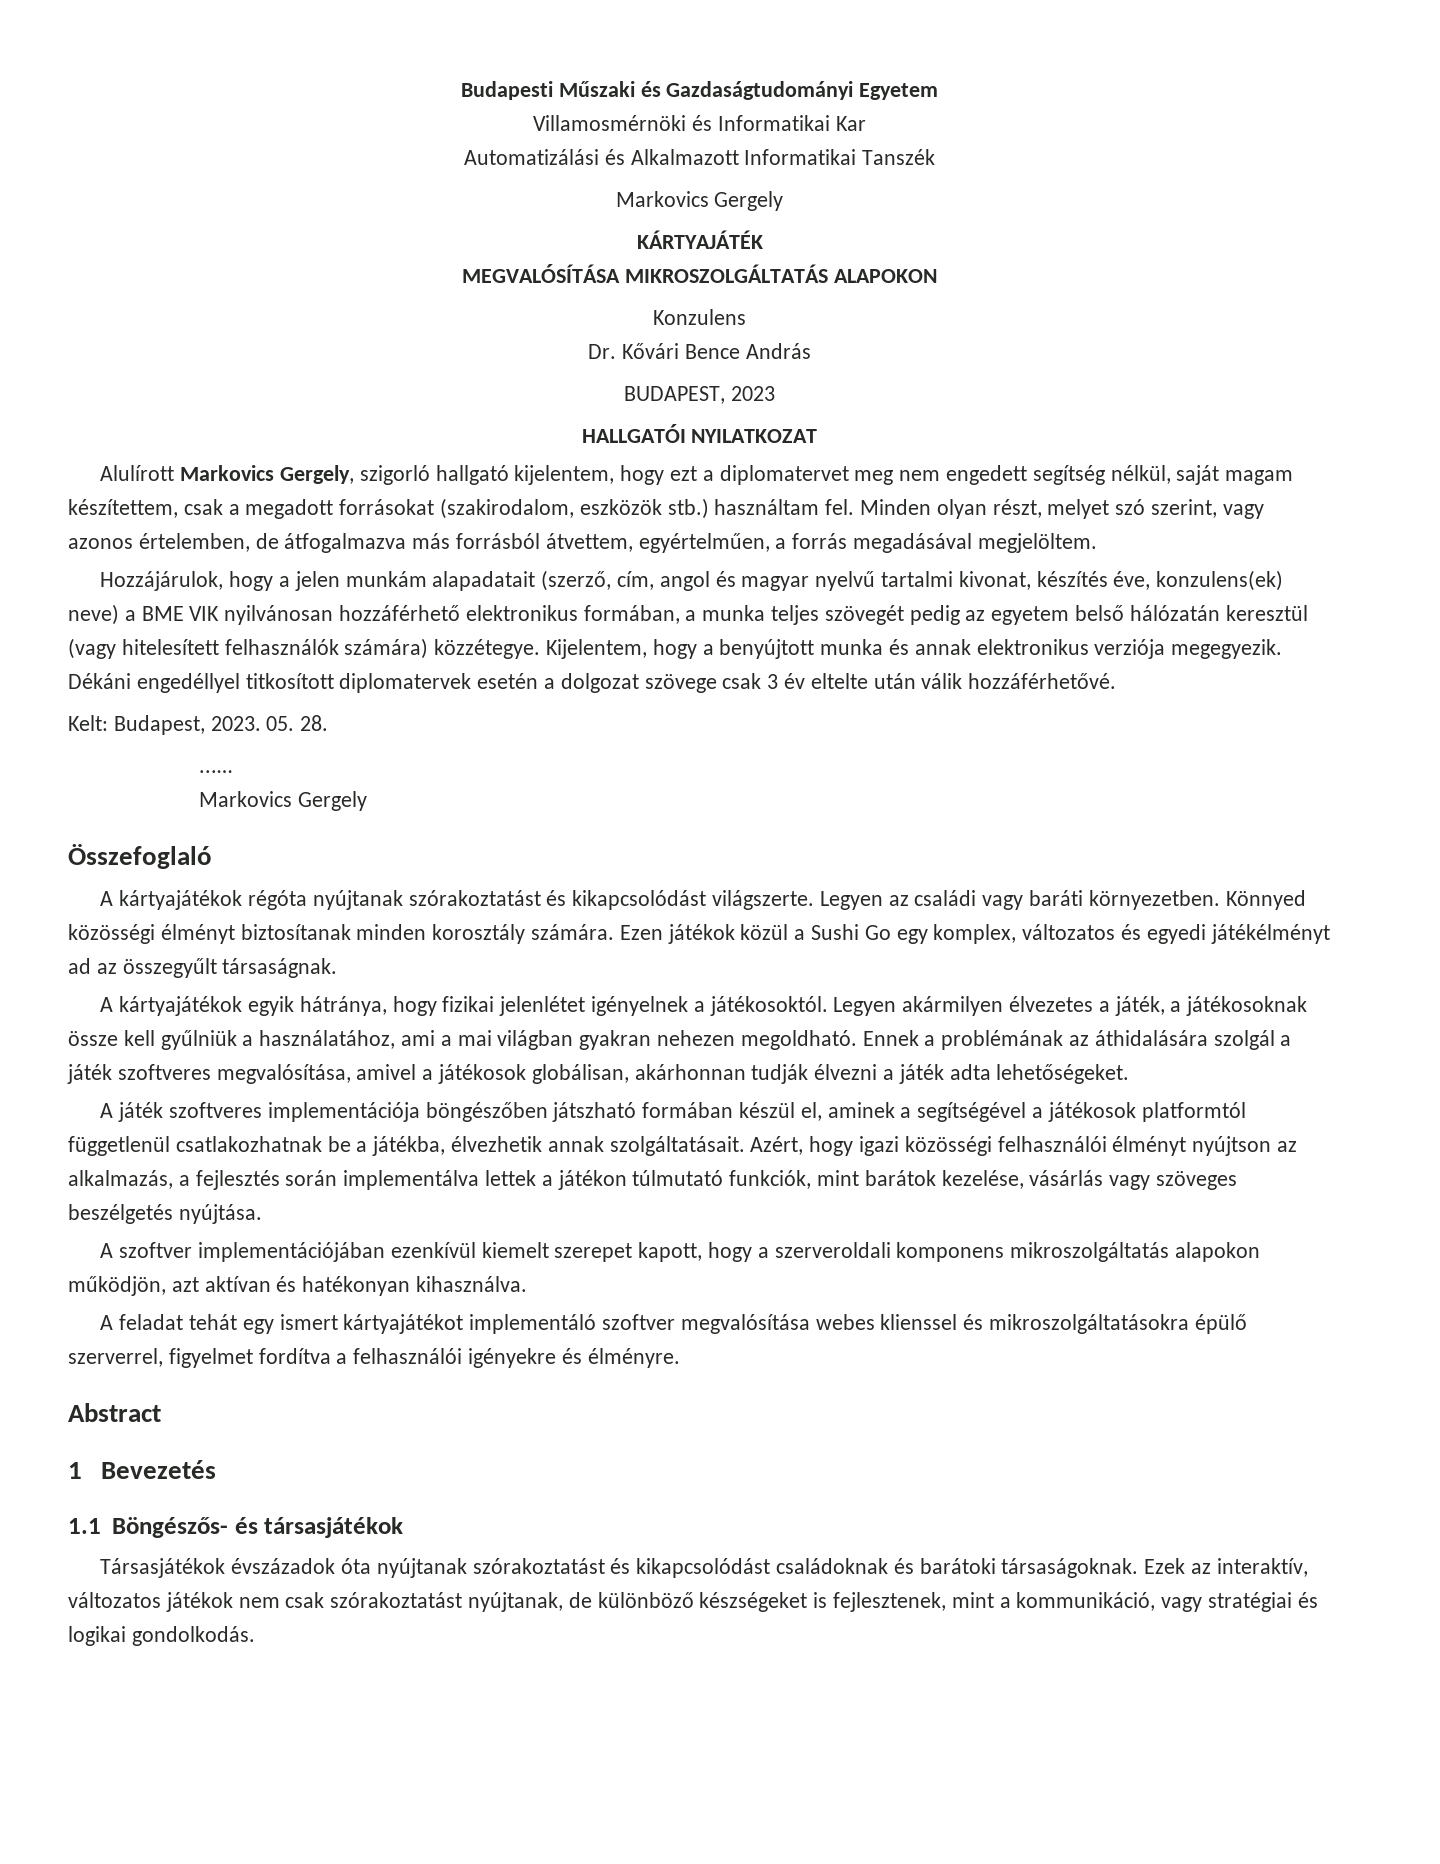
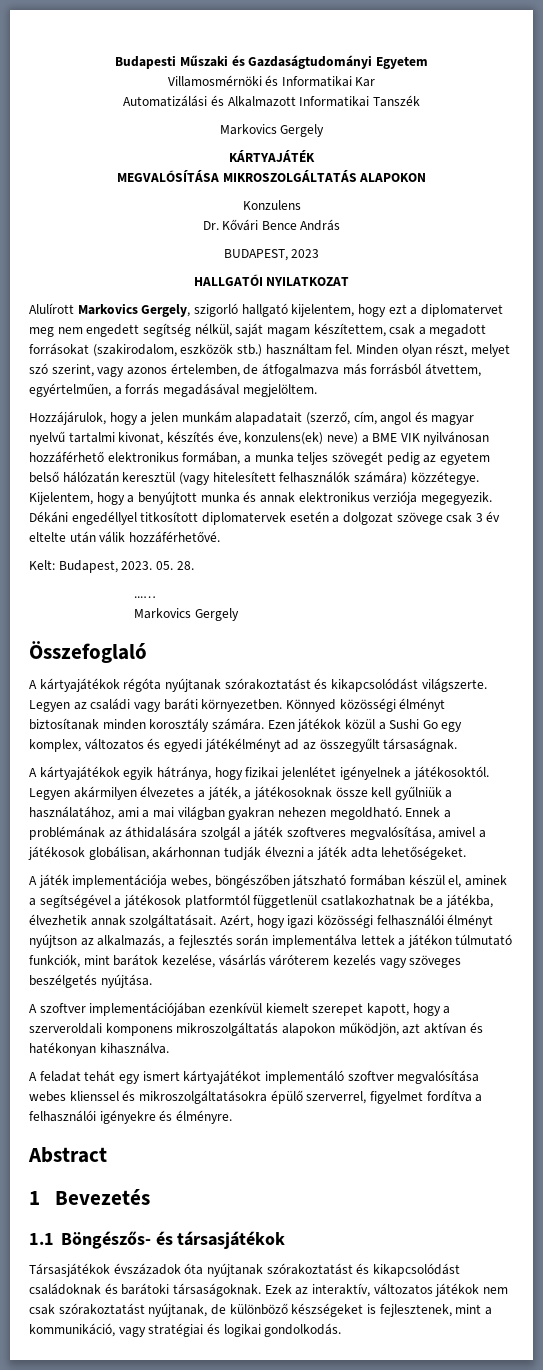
- A játék szoftveres implementációja böngészőben játszható formában készül el, aminek a segítségével a játékosok platformtól függetlenül csatlakozhatnak be a játékba, élvezhetik annak szolgáltatásait.
+ A játék implementációja webes, böngészőben játszható formában készül el, aminek a segítségével a játékosok platformtól függetlenül csatlakozhatnak be a játékba, élvezhetik annak szolgáltatásait.
- Azért, hogy igazi közösségi felhasználói élményt nyújtson az alkalmazás, a fejlesztés során implementálva lettek a játékon túlmutató funkciók, mint barátok kezelése, vásárlás vagy szöveges beszélgetés nyújtása.
+ Azért, hogy igazi közösségi felhasználói élményt nyújtson az alkalmazás, a fejlesztés során implementálva lettek a játékon túlmutató funkciók, mint barátok kezelése, vásárlás váróterem kezelés vagy szöveges beszélgetés nyújtása.

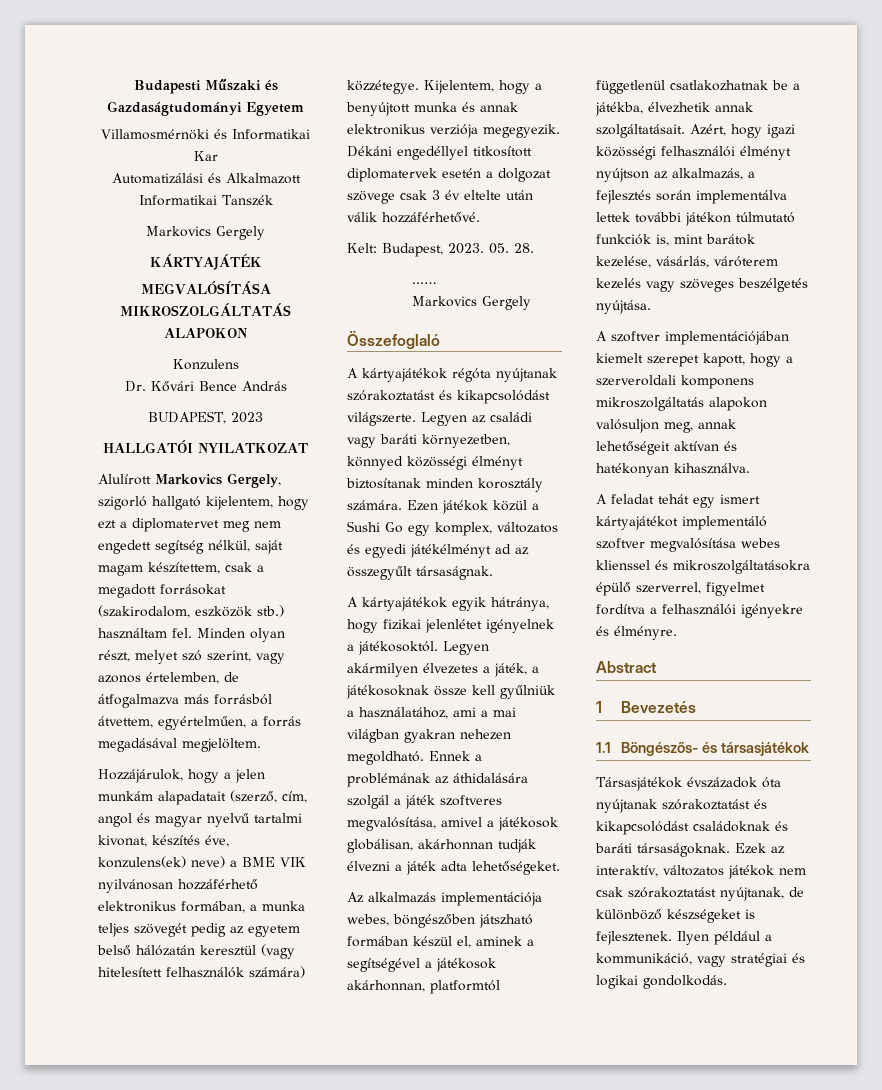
- Legyen az családi vagy baráti környezetben. Könnyed közösségi élményt biztosítanak minden korosztály számára.
+ Legyen az családi vagy baráti környezetben, könnyed közösségi élményt biztosítanak minden korosztály számára.
- A játék implementációja webes, böngészőben játszható formában készül el, aminek a segítségével a játékosok platformtól függetlenül csatlakozhatnak be a játékba, élvezhetik annak szolgáltatásait.
+ Az alkalmazás implementációja webes, böngészőben játszható formában készül el, aminek a segítségével a játékosok akárhonnan, platformtól függetlenül csatlakozhatnak be a játékba, élvezhetik annak szolgáltatásait.
- Azért, hogy igazi közösségi felhasználói élményt nyújtson az alkalmazás, a fejlesztés során implementálva lettek a játékon túlmutató funkciók, mint barátok kezelése, vásárlás váróterem kezelés vagy szöveges beszélgetés nyújtása.
+ Azért, hogy igazi közösségi felhasználói élményt nyújtson az alkalmazás, a fejlesztés során implementálva lettek további játékon túlmutató funkciók is, mint barátok kezelése, vásárlás, váróterem kezelés vagy szöveges beszélgetés nyújtása.
- A szoftver implementációjában ezenkívül kiemelt szerepet kapott, hogy a szerveroldali komponens mikroszolgáltatás alapokon működjön, azt aktívan és hatékonyan kihasználva.
+ A szoftver implementációjában kiemelt szerepet kapott, hogy a szerveroldali komponens mikroszolgáltatás alapokon valósuljon meg, annak lehetőségeit aktívan és hatékonyan kihasználva.
- Társasjátékok évszázadok óta nyújtanak szórakoztatást és kikapcsolódást családoknak és barátoki társaságoknak.
+ Társasjátékok évszázadok óta nyújtanak szórakoztatást és kikapcsolódást családoknak és baráti társaságoknak.
- Ezek az interaktív, változatos játékok nem csak szórakoztatást nyújtanak, de különböző készségeket is fejlesztenek, mint a kommunikáció, vagy stratégiai és logikai gondolkodás.
+ Ezek az interaktív, változatos játékok nem csak szórakoztatást nyújtanak, de különböző készségeket is fejlesztenek. Ilyen például a kommunikáció, vagy stratégiai és logikai gondolkodás.

